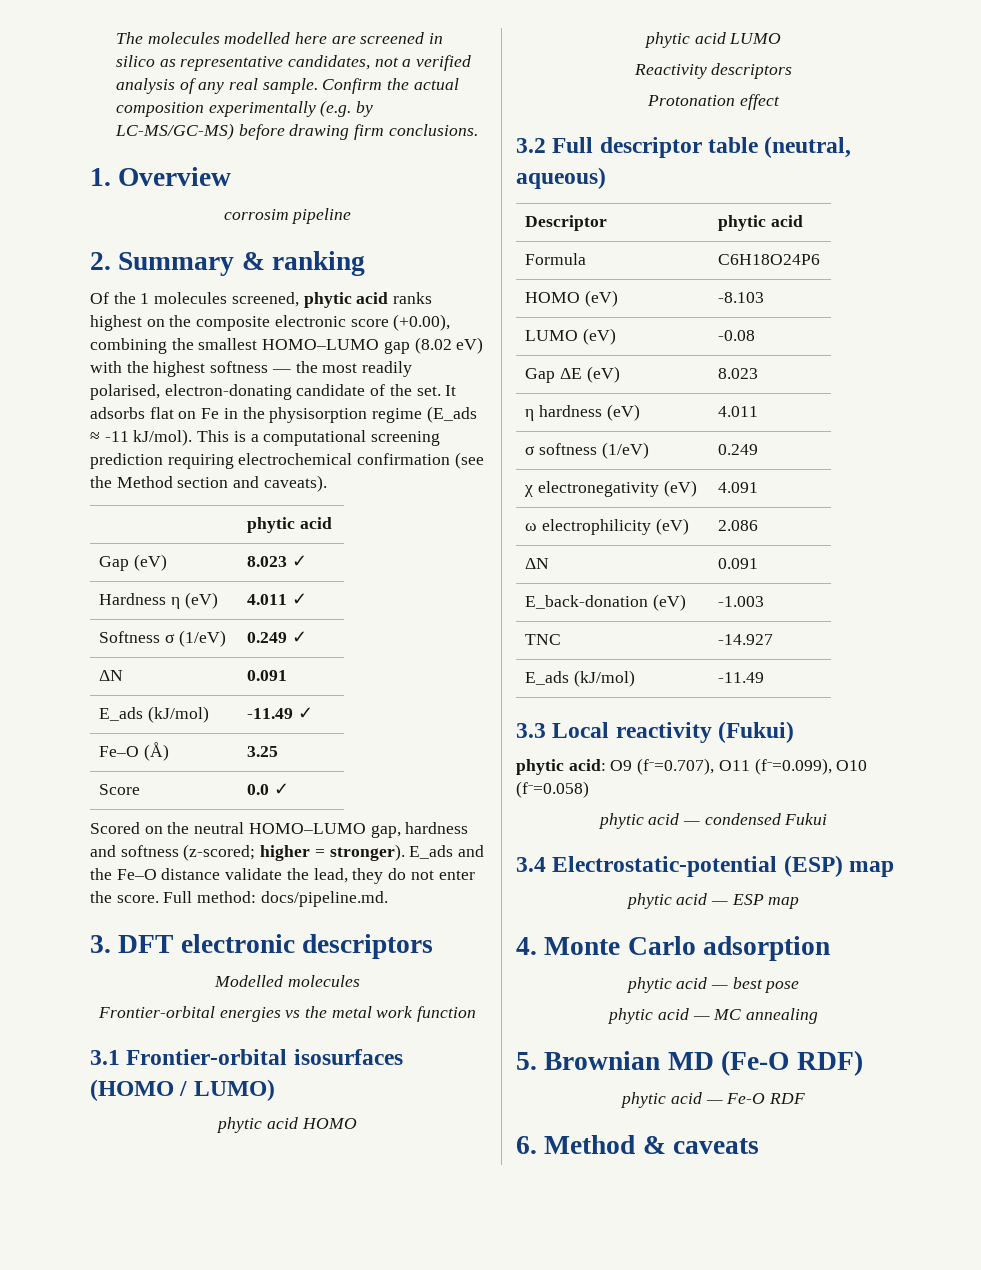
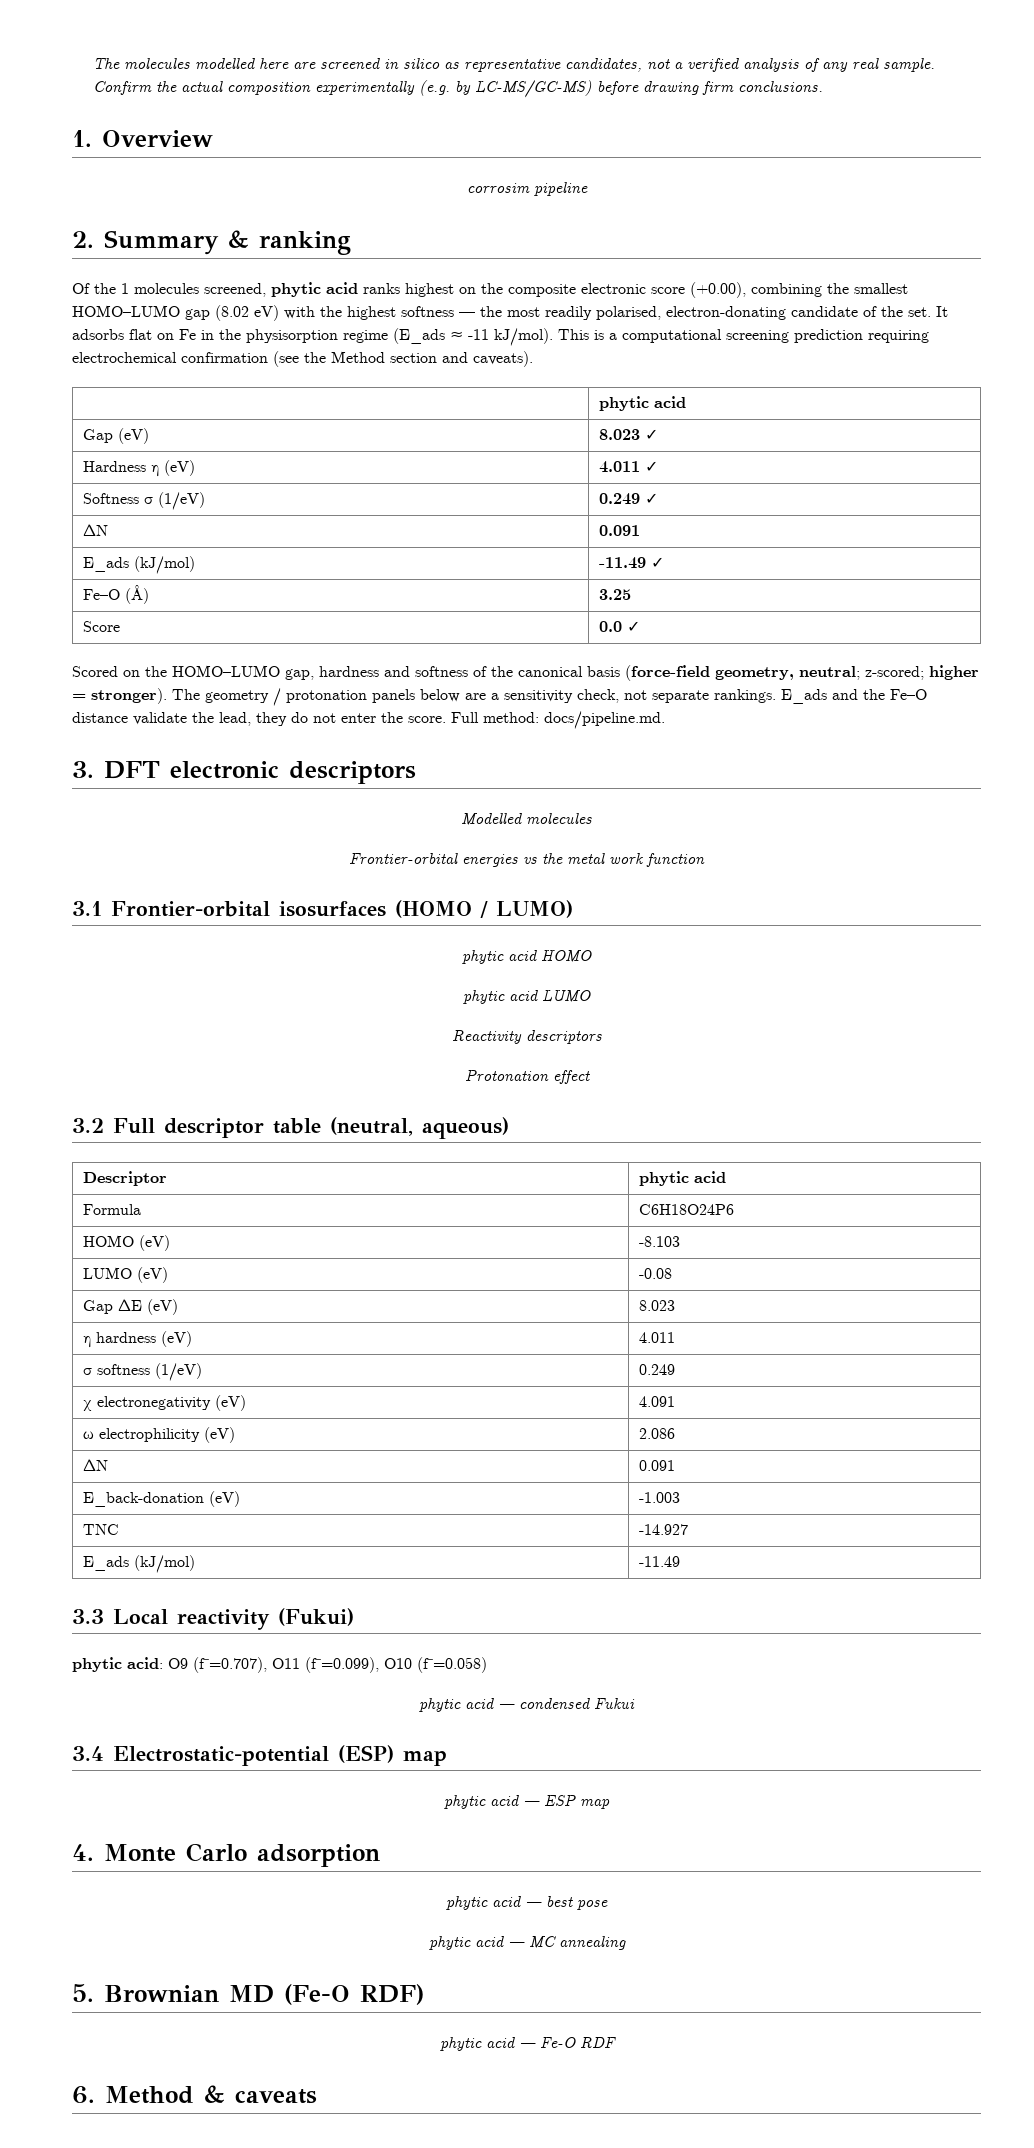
- Scored on the neutral HOMO–LUMO gap, hardness and softness (z-scored; higher = stronger).
+ Scored on the HOMO–LUMO gap, hardness and softness of the canonical basis (force-field geometry, neutral; z-scored; higher = stronger). The geometry / protonation panels below are a sensitivity check, not separate rankings.

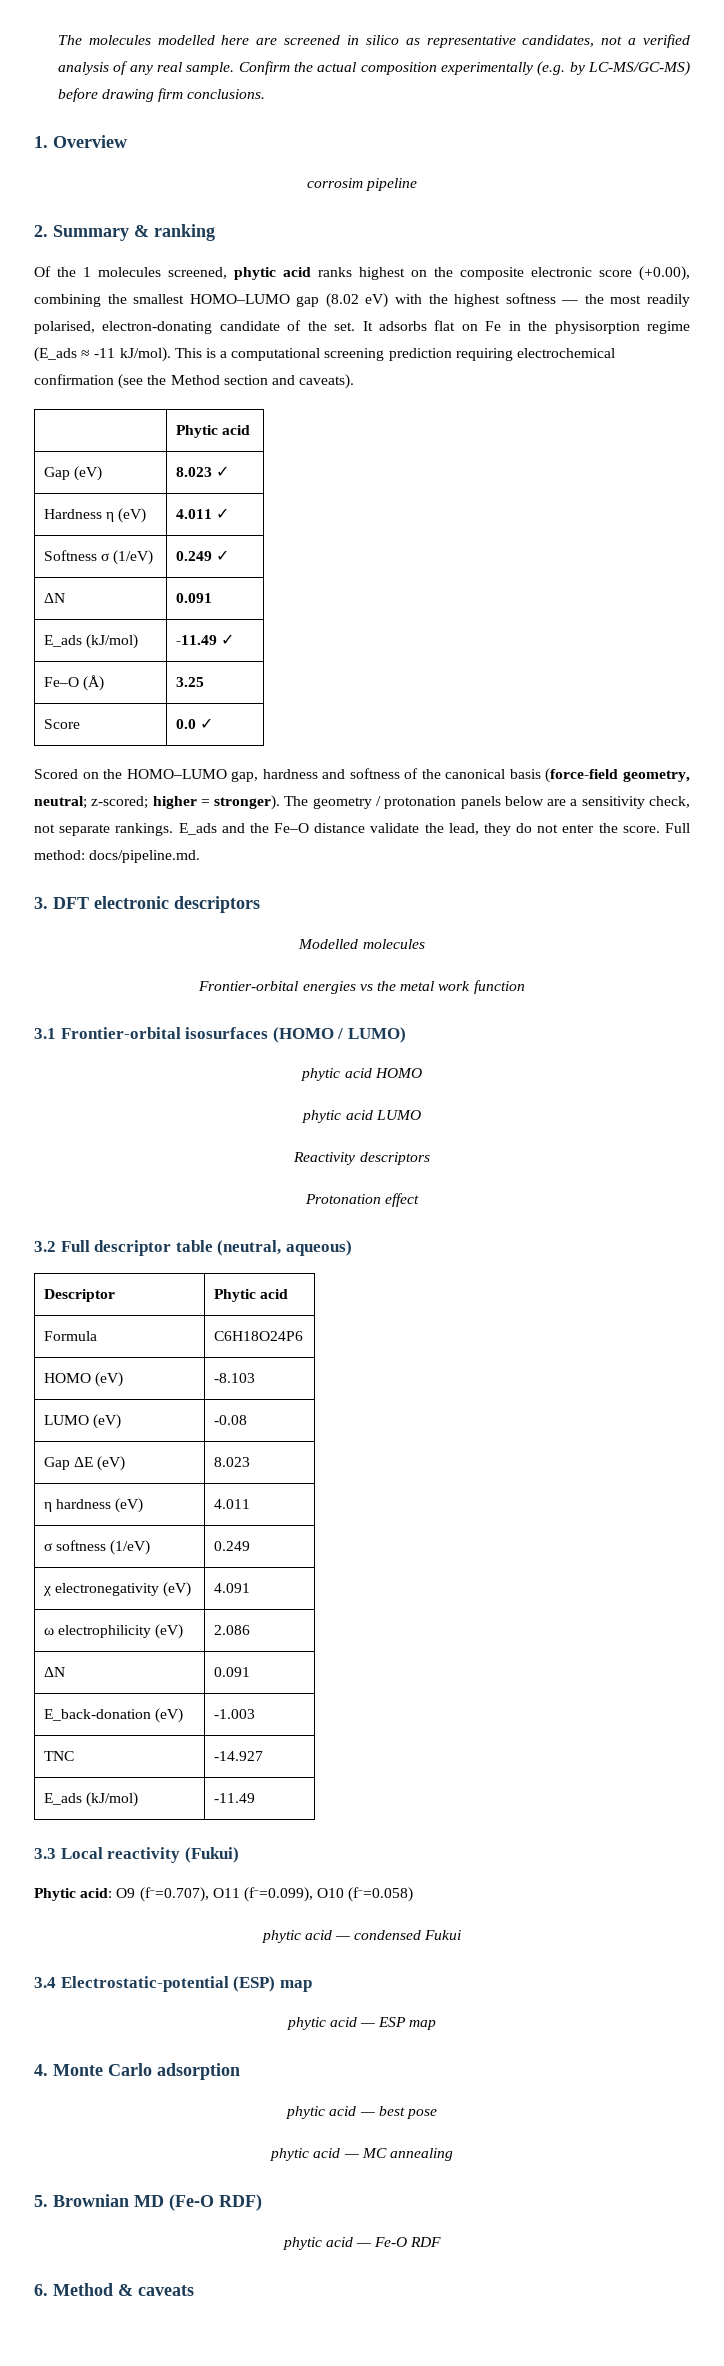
  This is a computational screening prediction requiring electrochemical confirmation (see the Method section and caveats).
- | phytic acid
+ | Phytic acid
- Descriptor | phytic acid
+ Descriptor | Phytic acid
- phytic acid: O9 (f⁻=0.707), O11 (f⁻=0.099), O10 (f⁻=0.058)
+ Phytic acid: O9 (f⁻=0.707), O11 (f⁻=0.099), O10 (f⁻=0.058)

